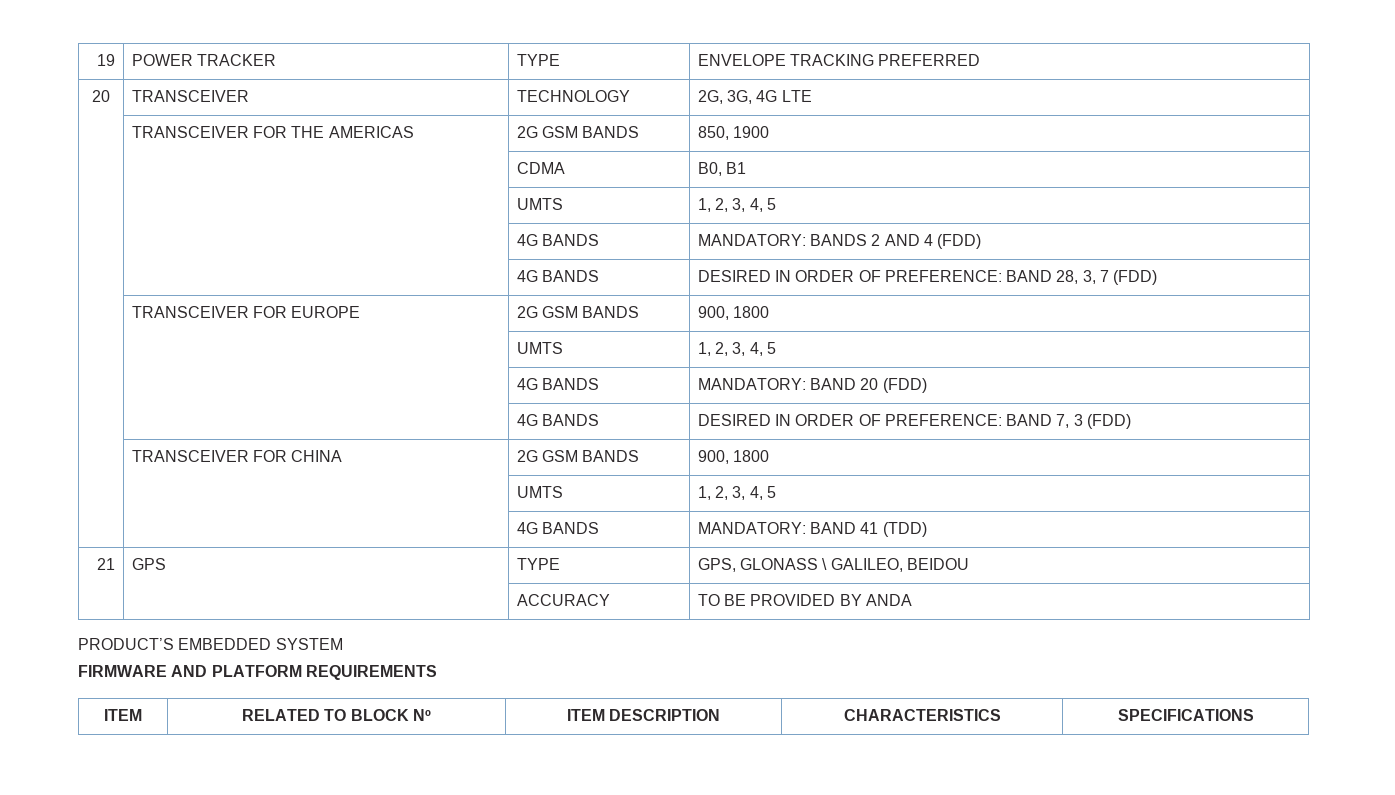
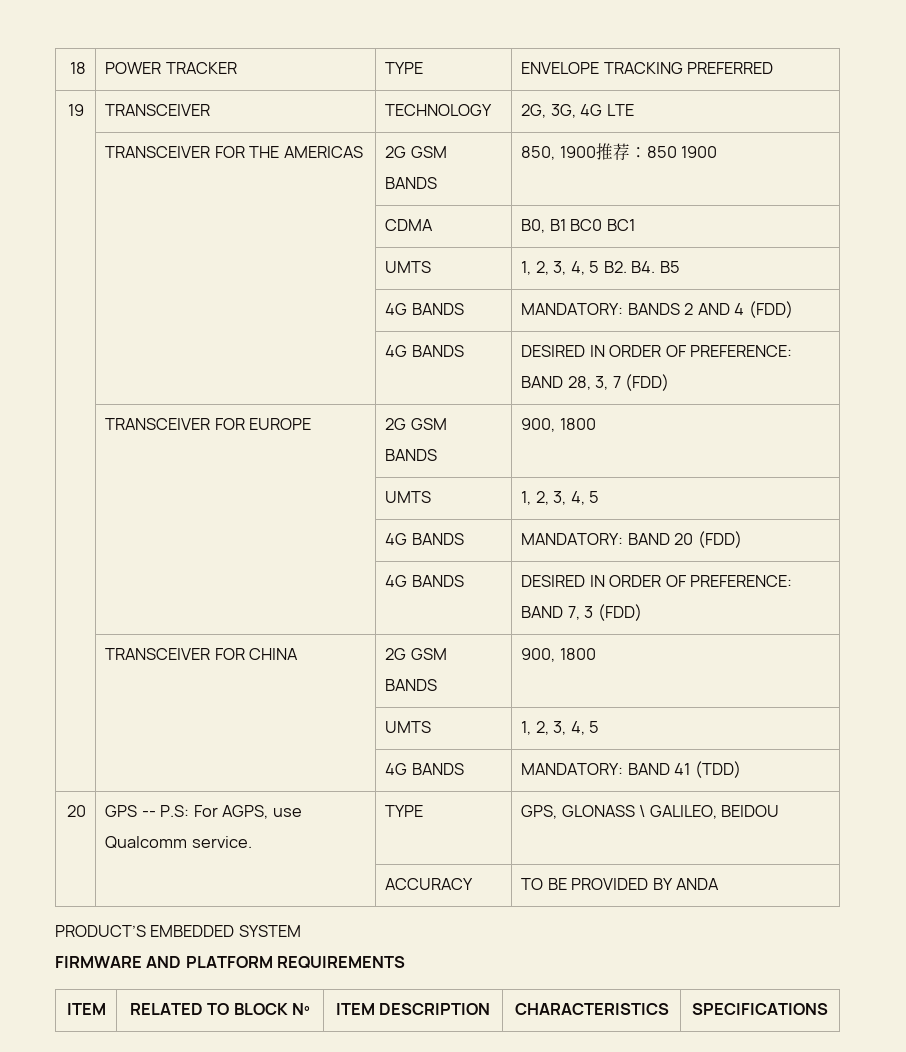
- 19 | POWER TRACKER | TYPE | ENVELOPE TRACKING PREFERRED
+ 18 | POWER TRACKER | TYPE | ENVELOPE TRACKING PREFERRED
- 20 | TRANSCEIVER | TECHNOLOGY | 2G, 3G, 4G LTE
+ 19 | TRANSCEIVER | TECHNOLOGY | 2G, 3G, 4G LTE
- | TRANSCEIVER FOR THE AMERICAS | 2G GSM BANDS | 850, 1900
+ | TRANSCEIVER FOR THE AMERICAS | 2G GSM BANDS | 850, 1900推荐：850 1900
- | | CDMA | B0, B1
- | | UMTS | 1, 2, 3, 4, 5
+ | | CDMA | B0, B1 BC0 BC1
+ | | UMTS | 1, 2, 3, 4, 5 B2. B4. B5
- 21 | GPS | TYPE | GPS, GLONASS \ GALILEO, BEIDOU
+ 20 | GPS -- P.S: For AGPS, use Qualcomm service. | TYPE | GPS, GLONASS \ GALILEO, BEIDOU

